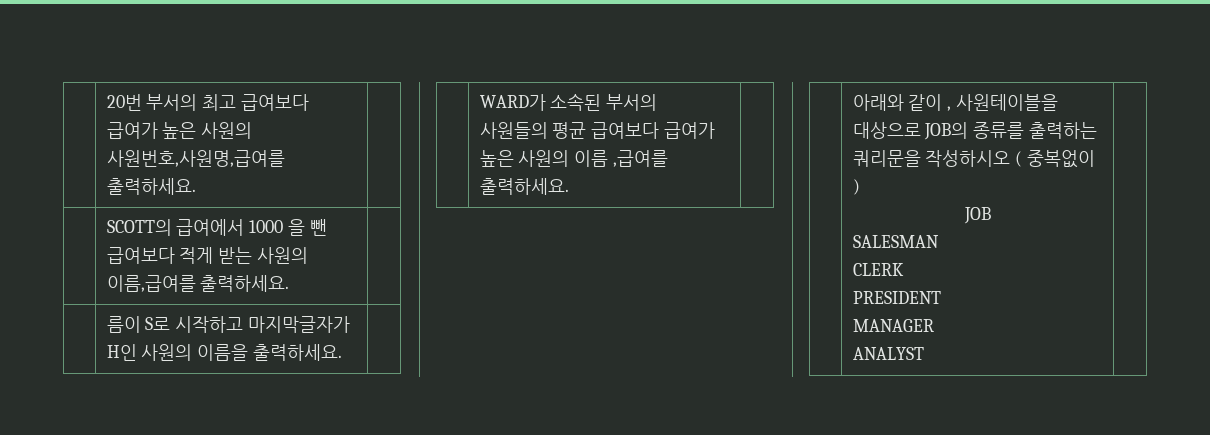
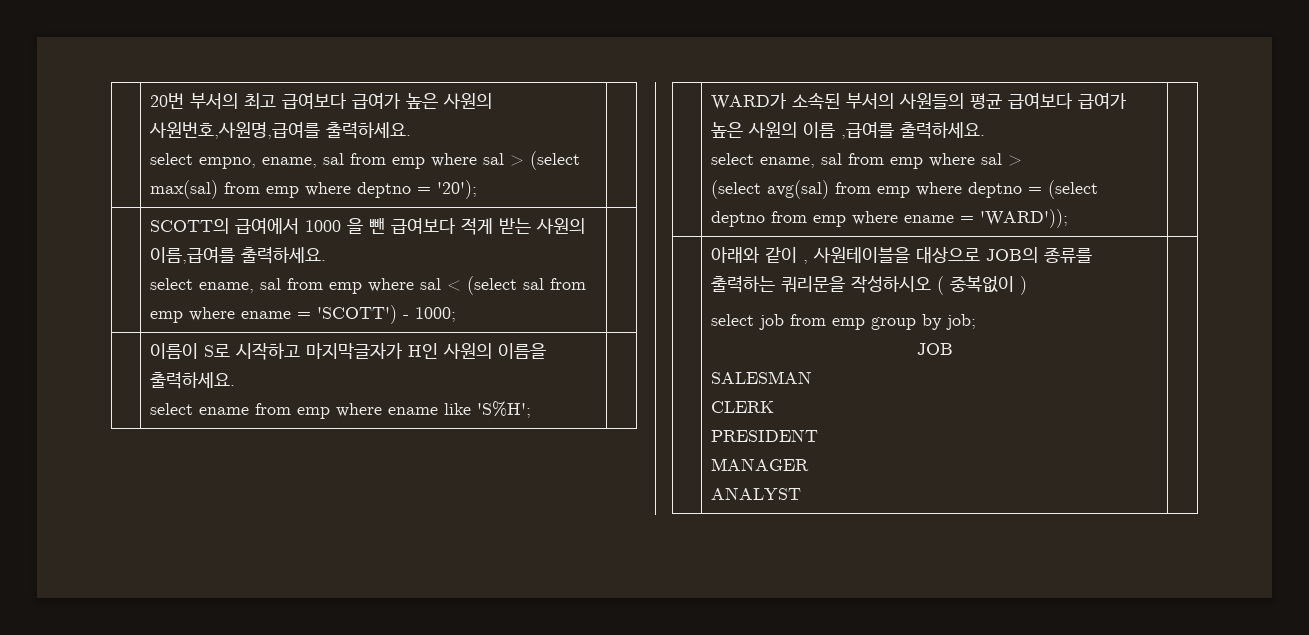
- | 20번 부서의 최고 급여보다 급여가 높은 사원의 사원번호,사원명,급여를 출력하세요. |
+ | 20번 부서의 최고 급여보다 급여가 높은 사원의 사원번호,사원명,급여를 출력하세요.
+ select empno, ename, sal from emp where sal > (select max(sal) from emp where deptno = '20'); |
- | SCOTT의 급여에서 1000 을 뺀 급여보다 적게 받는 사원의 이름,급여를 출력하세요. |
- | 름이 S로 시작하고 마지막글자가 H인 사원의 이름을 출력하세요. |
+ | SCOTT의 급여에서 1000 을 뺀 급여보다 적게 받는 사원의 이름,급여를 출력하세요.
+ select ename, sal from emp where sal < (select sal from emp where ename = 'SCOTT') - 1000; |
+ | 이름이 S로 시작하고 마지막글자가 H인 사원의 이름을 출력하세요.
+ select ename from emp where ename like 'S%H'; |
- | WARD가 소속된 부서의 사원들의 평균 급여보다 급여가 높은 사원의 이름 ,급여를 출력하세요. |
+ | WARD가 소속된 부서의 사원들의 평균 급여보다 급여가 높은 사원의 이름 ,급여를 출력하세요.
+ select ename, sal from emp where sal >
+ (select avg(sal) from emp where deptno = (select deptno from emp where ename = 'WARD')); |
  | 아래와 같이 , 사원테이블을 대상으로 JOB의 종류를 출력하는 쿼리문을 작성하시오 ( 중복없이 )
+ select job from emp group by job;

